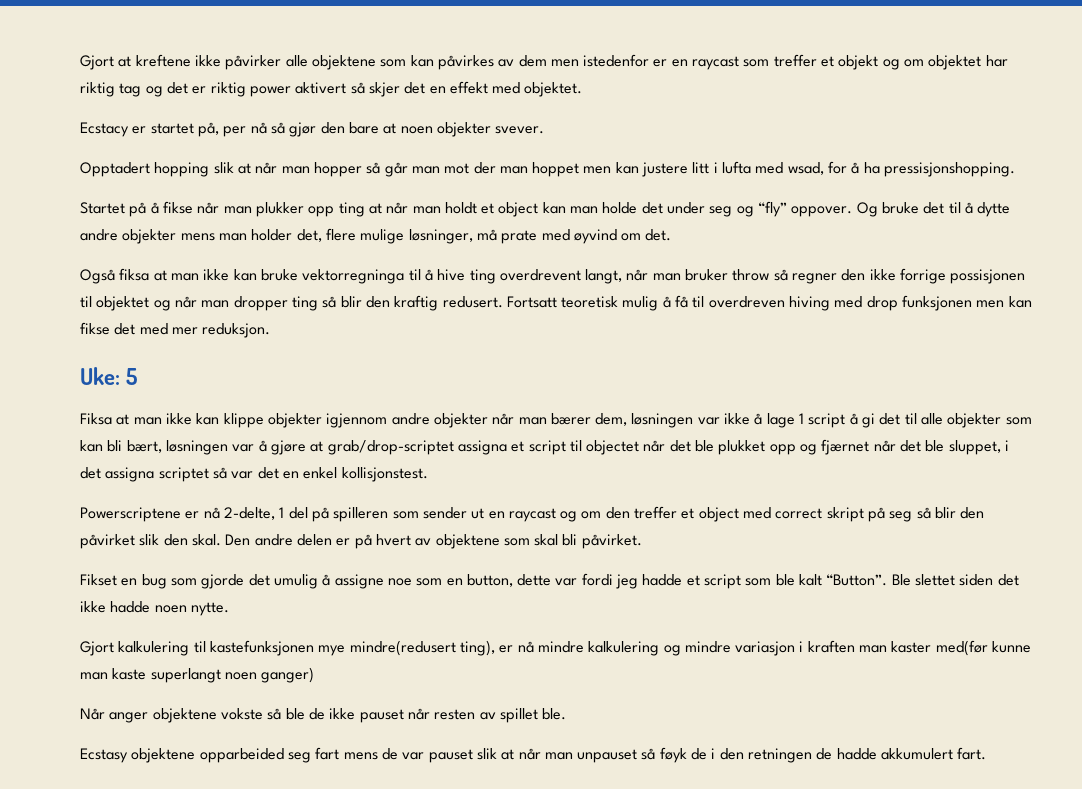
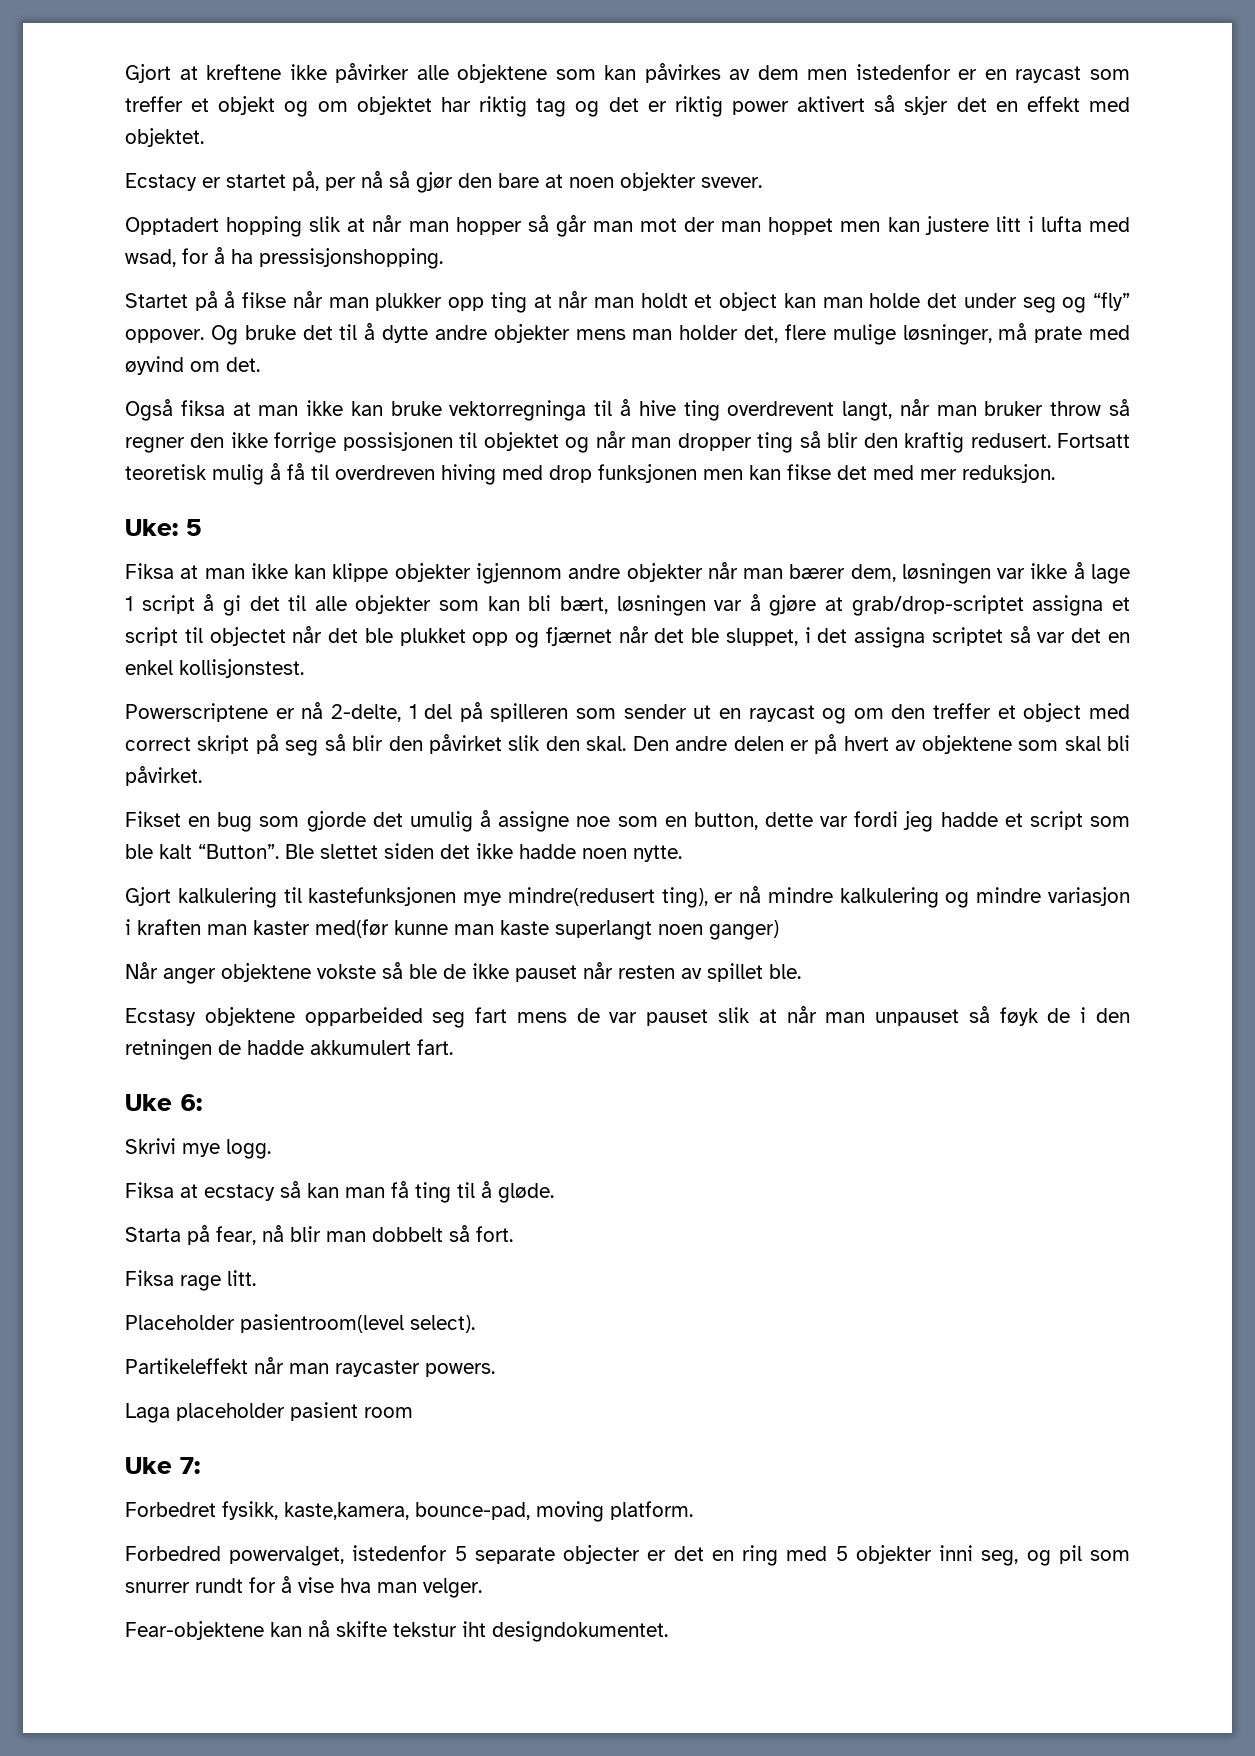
+ Uke 6:
+ Skrivi mye logg.
+ Fiksa at ecstacy så kan man få ting til å gløde.
+ Starta på fear, nå blir man dobbelt så fort.
+ Fiksa rage litt.
+ Placeholder pasientroom(level select).
+ Partikeleffekt når man raycaster powers.
+ Laga placeholder pasient room
+ Uke 7:
+ Forbedret fysikk, kaste,kamera, bounce-pad, moving platform.
+ Forbedred powervalget, istedenfor 5 separate objecter er det en ring med 5 objekter inni seg, og pil som snurrer rundt for å vise hva man velger.
+ Fear-objektene kan nå skifte tekstur iht designdokumentet.

